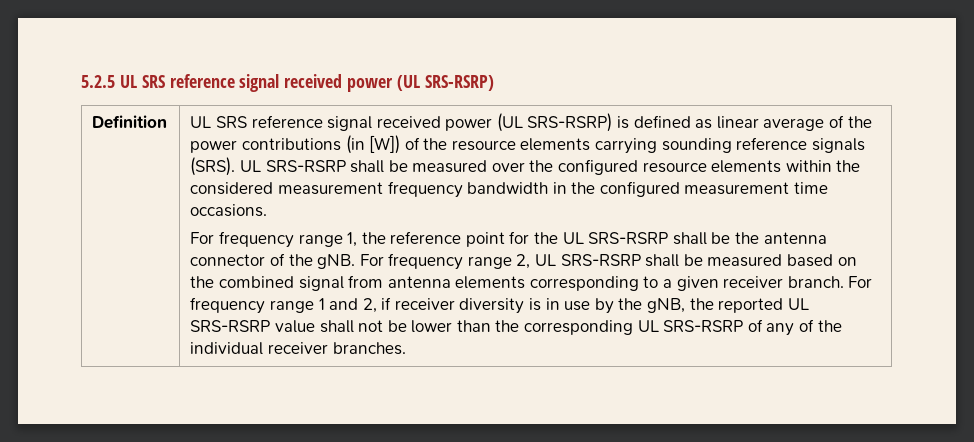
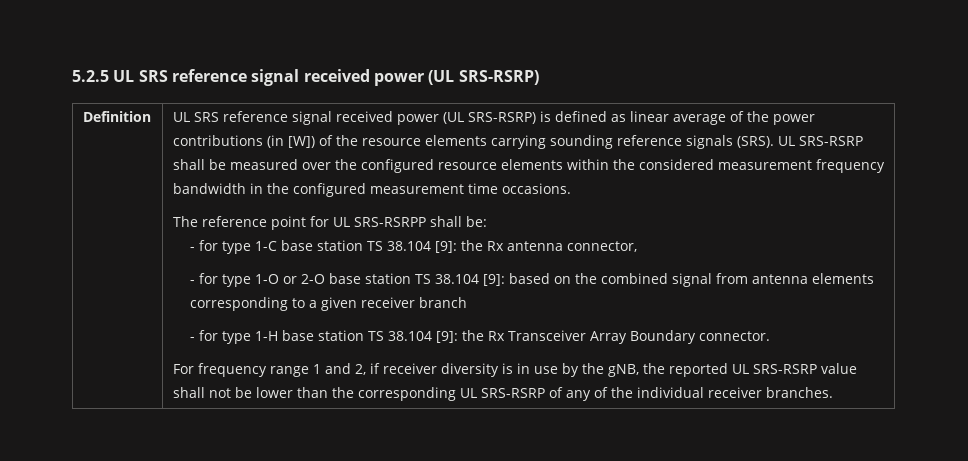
- For frequency range 1, the reference point for the UL SRS-RSRP shall be the antenna connector of the gNB. For frequency range 2, UL SRS-RSRP shall be measured based on the combined signal from antenna elements corresponding to a given receiver branch. For frequency range 1 and 2, if receiver diversity is in use by the gNB, the reported UL SRS-RSRP value shall not be lower than the corresponding UL SRS-RSRP of any of the individual receiver branches.
+ The reference point for UL SRS-RSRPP shall be:
+ - for type 1-C base station TS 38.104 [9]: the Rx antenna connector,
+ - for type 1-O or 2-O base station TS 38.104 [9]: based on the combined signal from antenna elements corresponding to a given receiver branch
+ - for type 1-H base station TS 38.104 [9]: the Rx Transceiver Array Boundary connector.
+ For frequency range 1 and 2, if receiver diversity is in use by the gNB, the reported UL SRS-RSRP value shall not be lower than the corresponding UL SRS-RSRP of any of the individual receiver branches.

